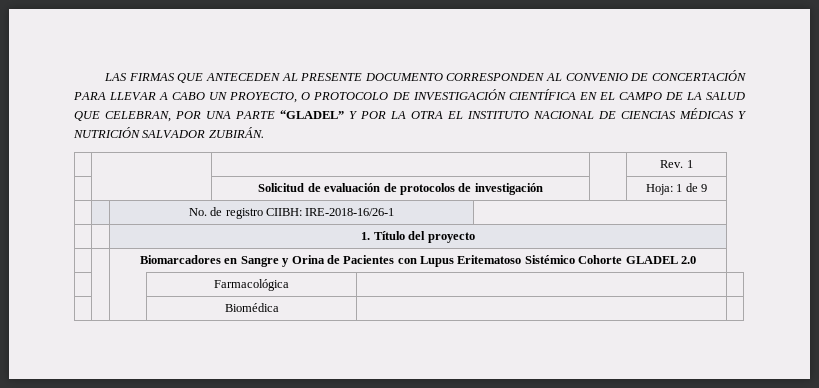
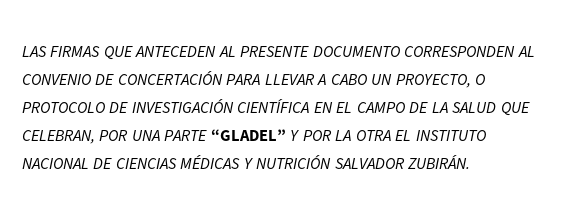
- | | | | Rev. 1
- | | Solicitud de evaluación de protocolos de investigación | | Hoja: 1 de 9
- | | No. de registro CIIBH: IRE-2018-16/26-1 |
- | | 1. Título del proyecto
- | | Biomarcadores en Sangre y Orina de Pacientes con Lupus Eritematoso Sistémico Cohorte GLADEL 2.0
- | | | Farmacológica | |
- | | | Biomédica | |

